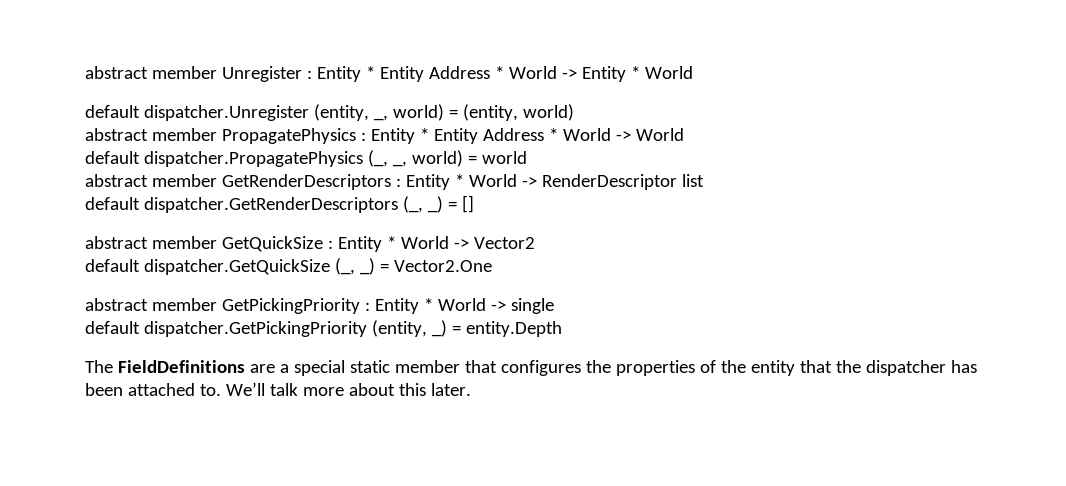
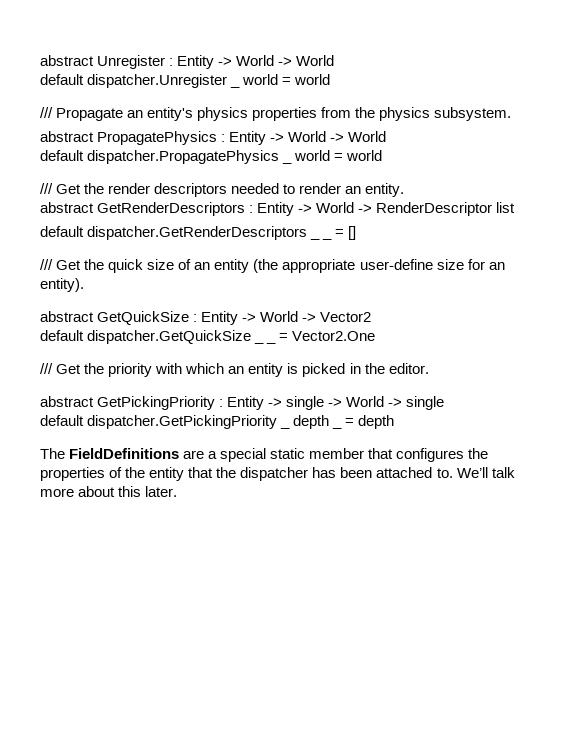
- abstract member Unregister : Entity * Entity Address * World -> Entity * World
- default dispatcher.Unregister (entity, _, world) = (entity, world)
- abstract member PropagatePhysics : Entity * Entity Address * World -> World
+ abstract Unregister : Entity -> World -> World
+ default dispatcher.Unregister _ world = world
+ /// Propagate an entity's physics properties from the physics subsystem.
+ abstract PropagatePhysics : Entity -> World -> World
- default dispatcher.PropagatePhysics (_, _, world) = world
- abstract member GetRenderDescriptors : Entity * World -> RenderDescriptor list
+ default dispatcher.PropagatePhysics _ world = world
+ /// Get the render descriptors needed to render an entity.
+ abstract GetRenderDescriptors : Entity -> World -> RenderDescriptor list
- default dispatcher.GetRenderDescriptors (_, _) = []
+ default dispatcher.GetRenderDescriptors _ _ = []
- abstract member GetQuickSize : Entity * World -> Vector2
+ /// Get the quick size of an entity (the appropriate user-define size for an entity).
+ abstract GetQuickSize : Entity -> World -> Vector2
- default dispatcher.GetQuickSize (_, _) = Vector2.One
+ default dispatcher.GetQuickSize _ _ = Vector2.One
- abstract member GetPickingPriority : Entity * World -> single
+ /// Get the priority with which an entity is picked in the editor.
+ abstract GetPickingPriority : Entity -> single -> World -> single
- default dispatcher.GetPickingPriority (entity, _) = entity.Depth
+ default dispatcher.GetPickingPriority _ depth _ = depth

